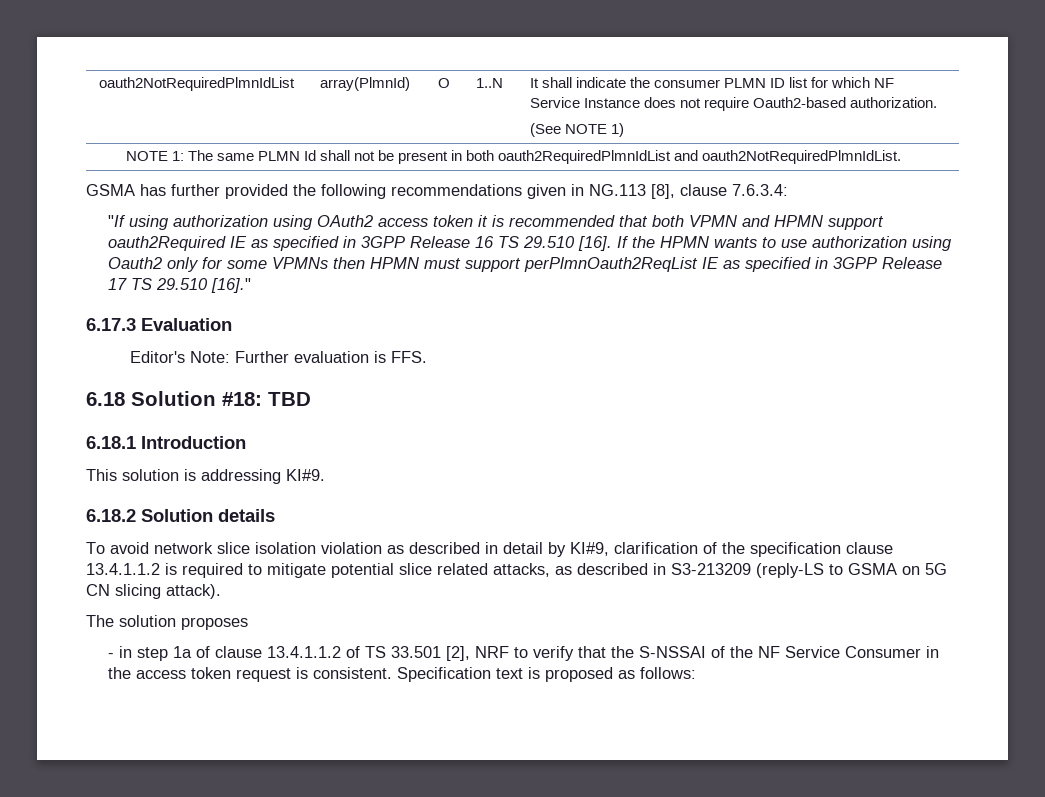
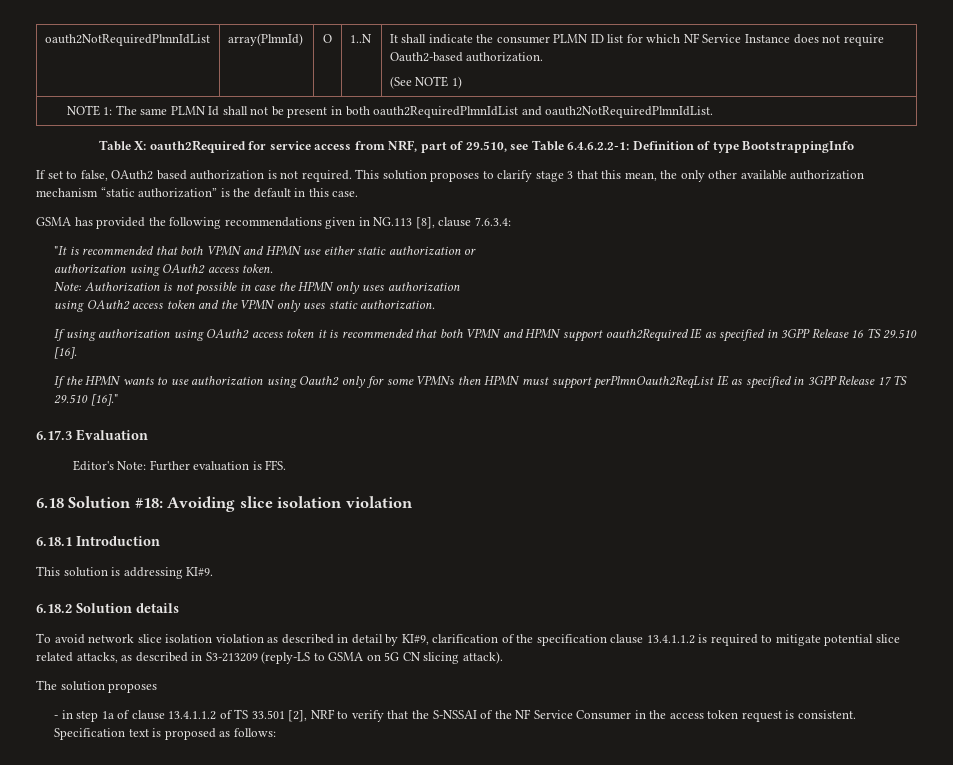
+ Table X: oauth2Required for service access from NRF, part of 29.510, see Table 6.4.6.2.2-1: Definition of type BootstrappingInfo
+ If set to false, OAuth2 based authorization is not required. This solution proposes to clarify stage 3 that this mean, the only other available authorization mechanism “static authorization” is the default in this case.
- GSMA has further provided the following recommendations given in NG.113 [8], clause 7.6.3.4:
+ GSMA has provided the following recommendations given in NG.113 [8], clause 7.6.3.4:
- "If using authorization using OAuth2 access token it is recommended that both VPMN and HPMN support oauth2Required IE as specified in 3GPP Release 16 TS 29.510 [16]. If the HPMN wants to use authorization using Oauth2 only for some VPMNs then HPMN must support perPlmnOauth2ReqList IE as specified in 3GPP Release 17 TS 29.510 [16]."
+ "It is recommended that both VPMN and HPMN use either static authorization or
+ authorization using OAuth2 access token.
+ Note: Authorization is not possible in case the HPMN only uses authorization
+ using OAuth2 access token and the VPMN only uses static authorization.
+ If using authorization using OAuth2 access token it is recommended that both VPMN and HPMN support oauth2Required IE as specified in 3GPP Release 16 TS 29.510 [16].
+ If the HPMN wants to use authorization using Oauth2 only for some VPMNs then HPMN must support perPlmnOauth2ReqList IE as specified in 3GPP Release 17 TS 29.510 [16]."
- 6.18 Solution #18: TBD
+ 6.18 Solution #18: Avoiding slice isolation violation

